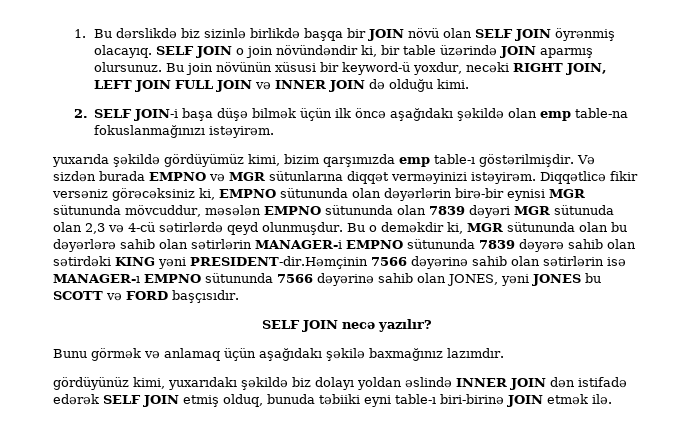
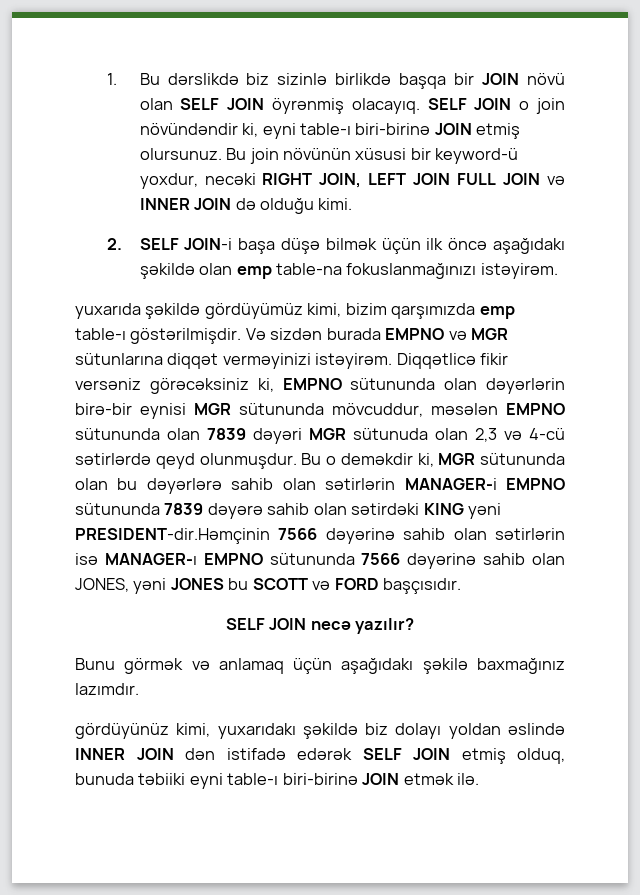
- SELF JOIN o join növündəndir ki, bir table üzərində JOIN aparmış olursunuz.
+ SELF JOIN o join növündəndir ki, eyni table-ı biri-birinə JOIN etmiş olursunuz.

